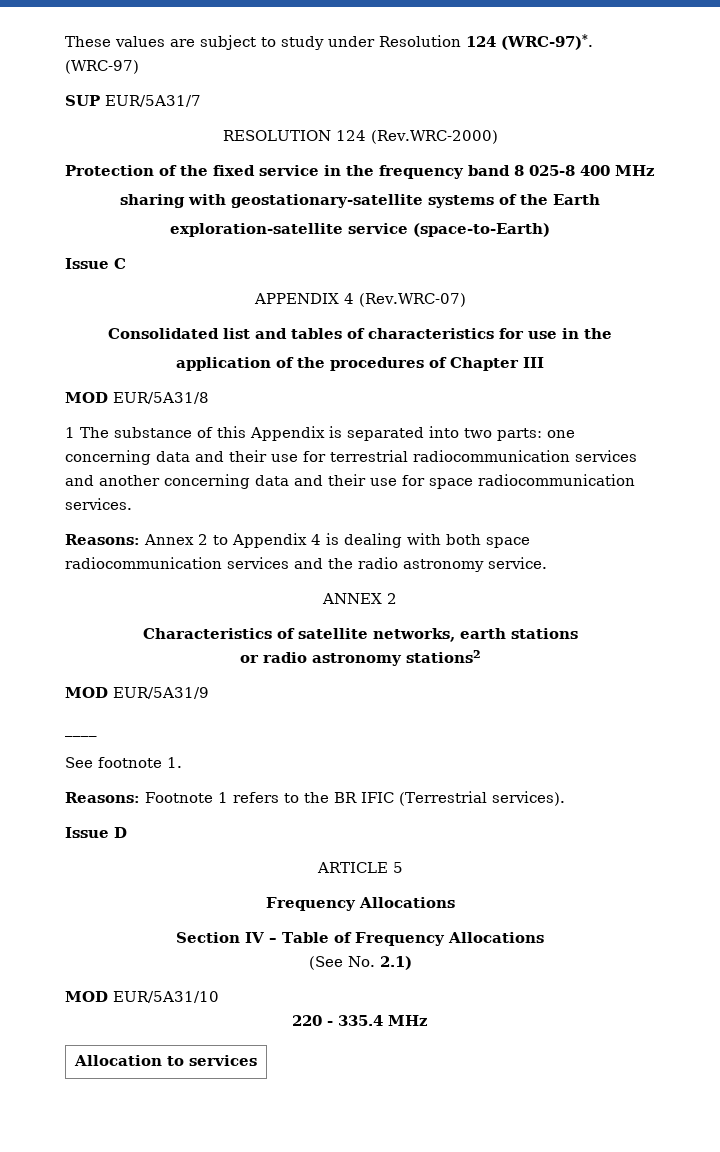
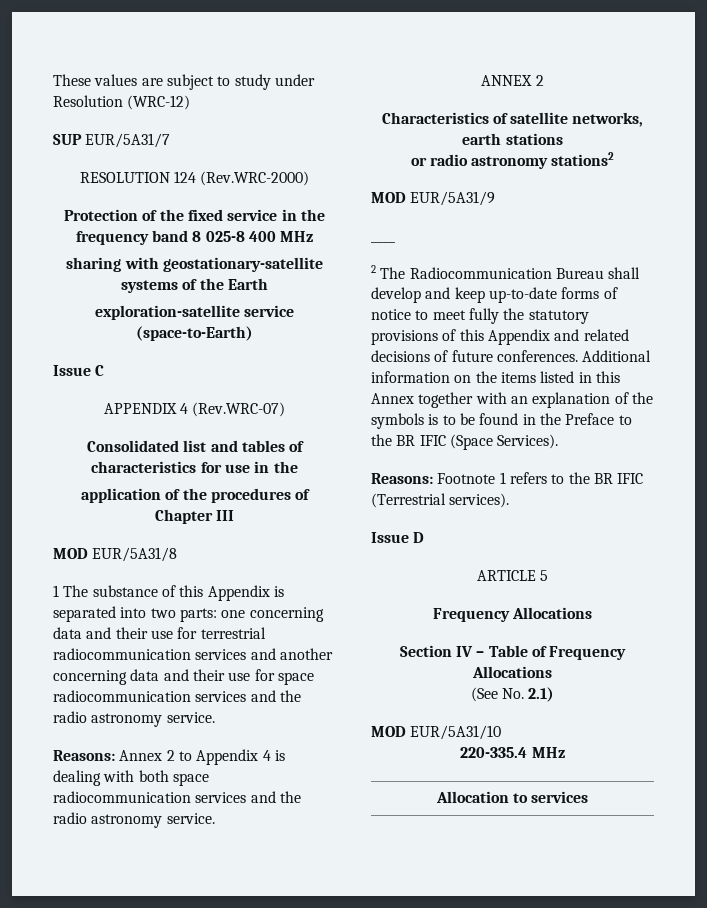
- These values are subject to study under Resolution 124 (WRC-97)*. (WRC-97)
+ These values are subject to study under Resolution (WRC-12)
- 1 The substance of this Appendix is separated into two parts: one concerning data and their use for terrestrial radiocommunication services and another concerning data and their use for space radiocommunication services.
+ 1 The substance of this Appendix is separated into two parts: one concerning data and their use for terrestrial radiocommunication services and another concerning data and their use for space radiocommunication services and the radio astronomy service.
- See footnote 1.
+ 2 The Radiocommunication Bureau shall develop and keep up-to-date forms of notice to meet fully the statutory provisions of this Appendix and related decisions of future conferences. Additional information on the items listed in this Annex together with an explanation of the symbols is to be found in the Preface to the BR IFIC (Space Services).
- 220 - 335.4 MHz
+ 220-335.4 MHz

